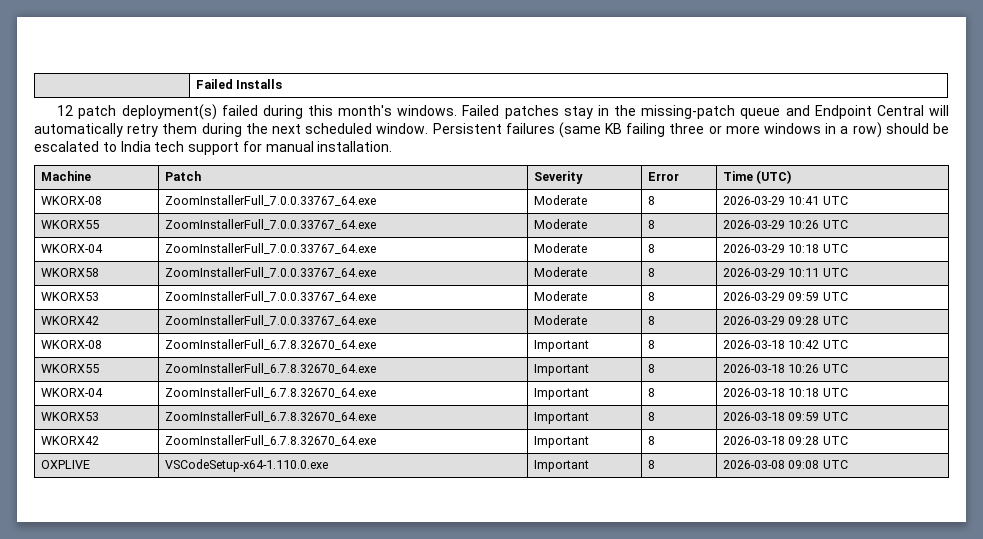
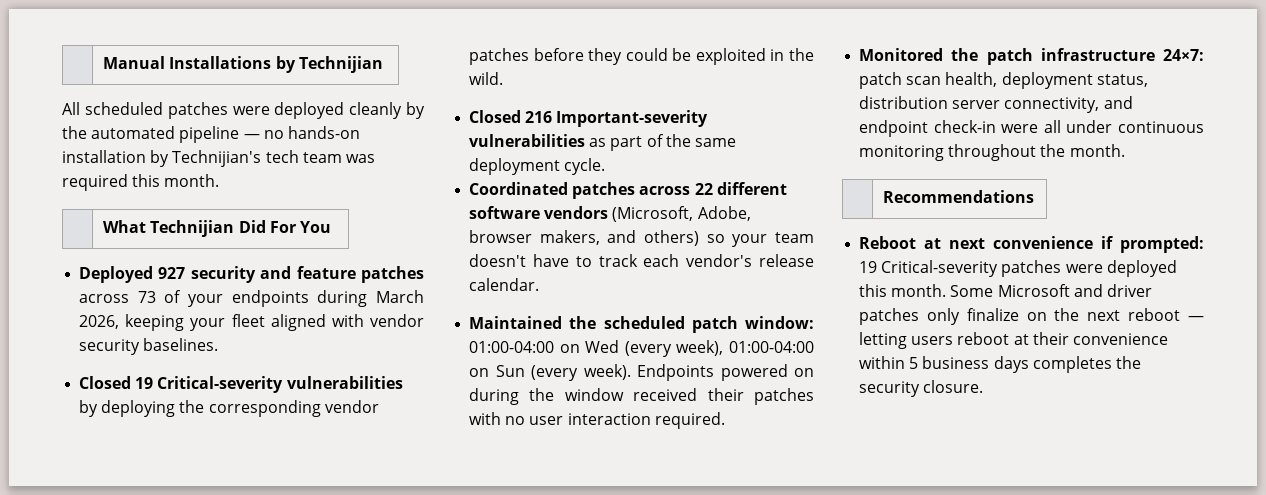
- | Failed Installs
- 12 patch deployment(s) failed during this month's windows. Failed patches stay in the missing-patch queue and Endpoint Central will automatically retry them during the next scheduled window. Persistent failures (same KB failing three or more windows in a row) should be escalated to India tech support for manual installation.
- Machine | Patch | Severity | Error | Time (UTC)
- WKORX-08 | ZoomInstallerFull_7.0.0.33767_64.exe | Moderate | 8 | 2026-03-29 10:41 UTC
- WKORX55 | ZoomInstallerFull_7.0.0.33767_64.exe | Moderate | 8 | 2026-03-29 10:26 UTC
- WKORX-04 | ZoomInstallerFull_7.0.0.33767_64.exe | Moderate | 8 | 2026-03-29 10:18 UTC
- WKORX58 | ZoomInstallerFull_7.0.0.33767_64.exe | Moderate | 8 | 2026-03-29 10:11 UTC
- WKORX53 | ZoomInstallerFull_7.0.0.33767_64.exe | Moderate | 8 | 2026-03-29 09:59 UTC
- WKORX42 | ZoomInstallerFull_7.0.0.33767_64.exe | Moderate | 8 | 2026-03-29 09:28 UTC
- WKORX-08 | ZoomInstallerFull_6.7.8.32670_64.exe | Important | 8 | 2026-03-18 10:42 UTC
- WKORX55 | ZoomInstallerFull_6.7.8.32670_64.exe | Important | 8 | 2026-03-18 10:26 UTC
- WKORX-04 | ZoomInstallerFull_6.7.8.32670_64.exe | Important | 8 | 2026-03-18 10:18 UTC
- WKORX53 | ZoomInstallerFull_6.7.8.32670_64.exe | Important | 8 | 2026-03-18 09:59 UTC
- WKORX42 | ZoomInstallerFull_6.7.8.32670_64.exe | Important | 8 | 2026-03-18 09:28 UTC
- OXPLIVE | VSCodeSetup-x64-1.110.0.exe | Important | 8 | 2026-03-08 09:08 UTC
+ | Manual Installations by Technijian
+ All scheduled patches were deployed cleanly by the automated pipeline — no hands-on installation by Technijian's tech team was required this month.
+ | What Technijian Did For You
+ Deployed 927 security and feature patches across 73 of your endpoints during March 2026, keeping your fleet aligned with vendor security baselines.
+ Closed 19 Critical-severity vulnerabilities by deploying the corresponding vendor patches before they could be exploited in the wild.
+ Closed 216 Important-severity vulnerabilities as part of the same deployment cycle.
+ Coordinated patches across 22 different software vendors (Microsoft, Adobe, browser makers, and others) so your team doesn't have to track each vendor's release calendar.
+ Maintained the scheduled patch window: 01:00-04:00 on Wed (every week), 01:00-04:00 on Sun (every week). Endpoints powered on during the window received their patches with no user interaction required.
+ Monitored the patch infrastructure 24×7: patch scan health, deployment status, distribution server connectivity, and endpoint check-in were all under continuous monitoring throughout the month.
+ | Recommendations
+ Reboot at next convenience if prompted: 19 Critical-severity patches were deployed this month. Some Microsoft and driver patches only finalize on the next reboot — letting users reboot at their convenience within 5 business days completes the security closure.

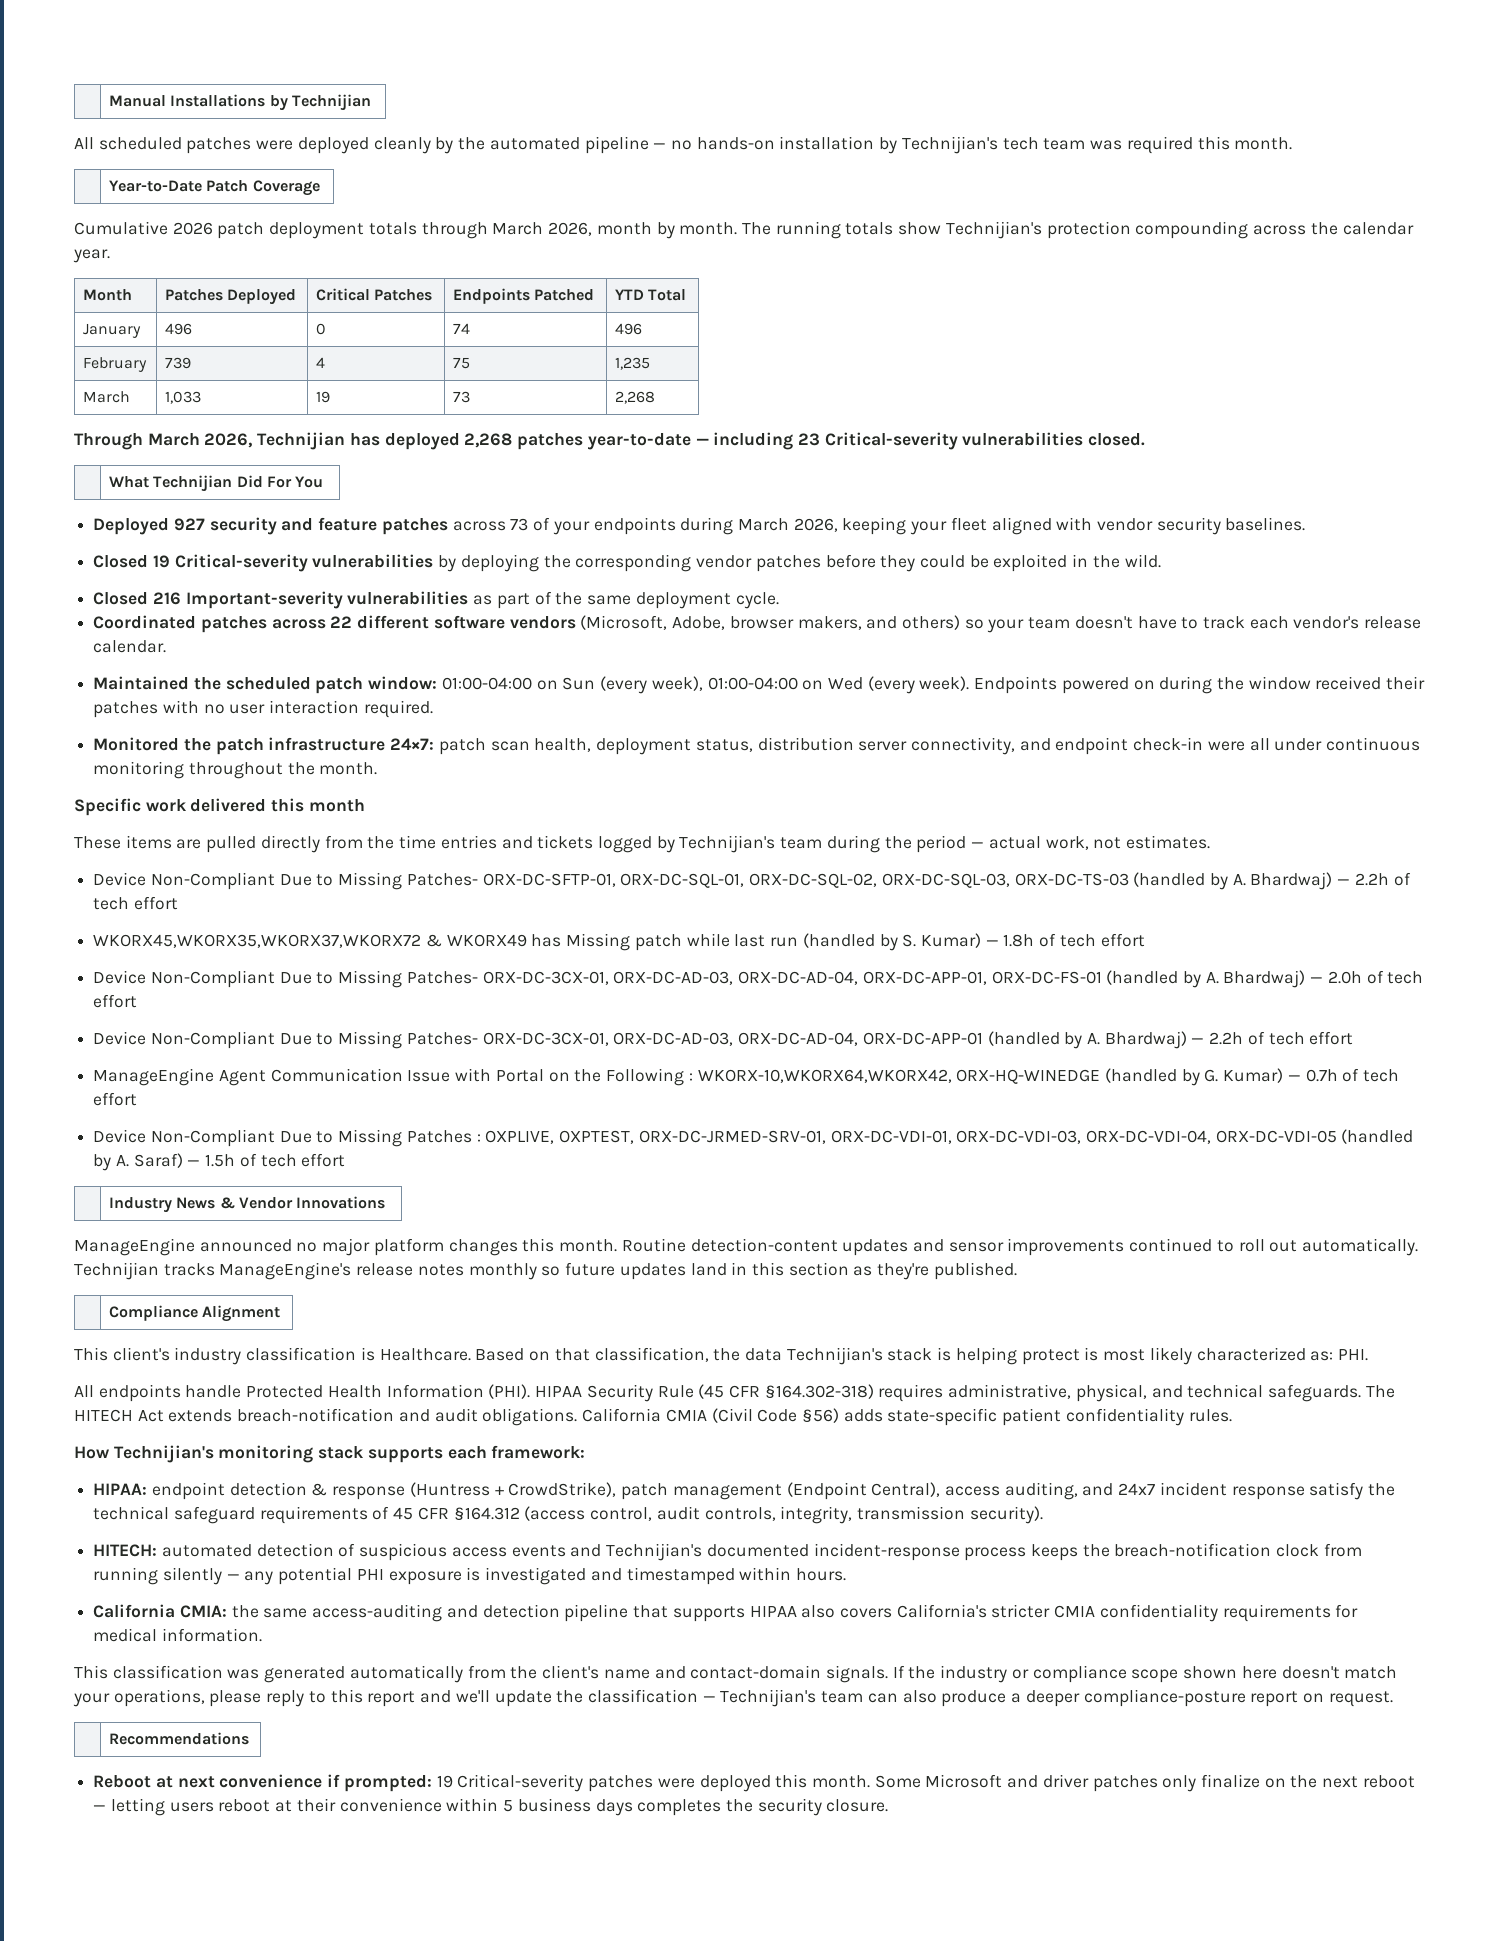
+ | Year-to-Date Patch Coverage
+ Cumulative 2026 patch deployment totals through March 2026, month by month. The running totals show Technijian's protection compounding across the calendar year.
+ Month | Patches Deployed | Critical Patches | Endpoints Patched | YTD Total
+ January | 496 | 0 | 74 | 496
+ February | 739 | 4 | 75 | 1,235
+ March | 1,033 | 19 | 73 | 2,268
+ Through March 2026, Technijian has deployed 2,268 patches year-to-date — including 23 Critical-severity vulnerabilities closed.
- Maintained the scheduled patch window: 01:00-04:00 on Wed (every week), 01:00-04:00 on Sun (every week).
+ Maintained the scheduled patch window: 01:00-04:00 on Sun (every week), 01:00-04:00 on Wed (every week).
+ Specific work delivered this month
+ These items are pulled directly from the time entries and tickets logged by Technijian's team during the period — actual work, not estimates.
+ Device Non-Compliant Due to Missing Patches- ORX-DC-SFTP-01, ORX-DC-SQL-01, ORX-DC-SQL-02, ORX-DC-SQL-03, ORX-DC-TS-03 (handled by A. Bhardwaj) — 2.2h of tech effort
+ WKORX45,WKORX35,WKORX37,WKORX72 & WKORX49 has Missing patch while last run (handled by S. Kumar) — 1.8h of tech effort
+ Device Non-Compliant Due to Missing Patches- ORX-DC-3CX-01, ORX-DC-AD-03, ORX-DC-AD-04, ORX-DC-APP-01, ORX-DC-FS-01 (handled by A. Bhardwaj) — 2.0h of tech effort
+ Device Non-Compliant Due to Missing Patches- ORX-DC-3CX-01, ORX-DC-AD-03, ORX-DC-AD-04, ORX-DC-APP-01 (handled by A. Bhardwaj) — 2.2h of tech effort
+ ManageEngine Agent Communication Issue with Portal on the Following : WKORX-10,WKORX64,WKORX42, ORX-HQ-WINEDGE (handled by G. Kumar) — 0.7h of tech effort
+ Device Non-Compliant Due to Missing Patches : OXPLIVE, OXPTEST, ORX-DC-JRMED-SRV-01, ORX-DC-VDI-01, ORX-DC-VDI-03, ORX-DC-VDI-04, ORX-DC-VDI-05 (handled by A. Saraf) — 1.5h of tech effort
+ | Industry News & Vendor Innovations
+ ManageEngine announced no major platform changes this month. Routine detection-content updates and sensor improvements continued to roll out automatically. Technijian tracks ManageEngine's release notes monthly so future updates land in this section as they're published.
+ | Compliance Alignment
+ This client's industry classification is Healthcare. Based on that classification, the data Technijian's stack is helping protect is most likely characterized as: PHI.
+ All endpoints handle Protected Health Information (PHI). HIPAA Security Rule (45 CFR §164.302-318) requires administrative, physical, and technical safeguards. The HITECH Act extends breach-notification and audit obligations. California CMIA (Civil Code §56) adds state-specific patient confidentiality rules.
+ How Technijian's monitoring stack supports each framework:
+ HIPAA: endpoint detection & response (Huntress + CrowdStrike), patch management (Endpoint Central), access auditing, and 24x7 incident response satisfy the technical safeguard requirements of 45 CFR §164.312 (access control, audit controls, integrity, transmission security).
+ HITECH: automated detection of suspicious access events and Technijian's documented incident-response process keeps the breach-notification clock from running silently — any potential PHI exposure is investigated and timestamped within hours.
+ California CMIA: the same access-auditing and detection pipeline that supports HIPAA also covers California's stricter CMIA confidentiality requirements for medical information.
+ This classification was generated automatically from the client's name and contact-domain signals. If the industry or compliance scope shown here doesn't match your operations, please reply to this report and we'll update the classification — Technijian's team can also produce a deeper compliance-posture report on request.

